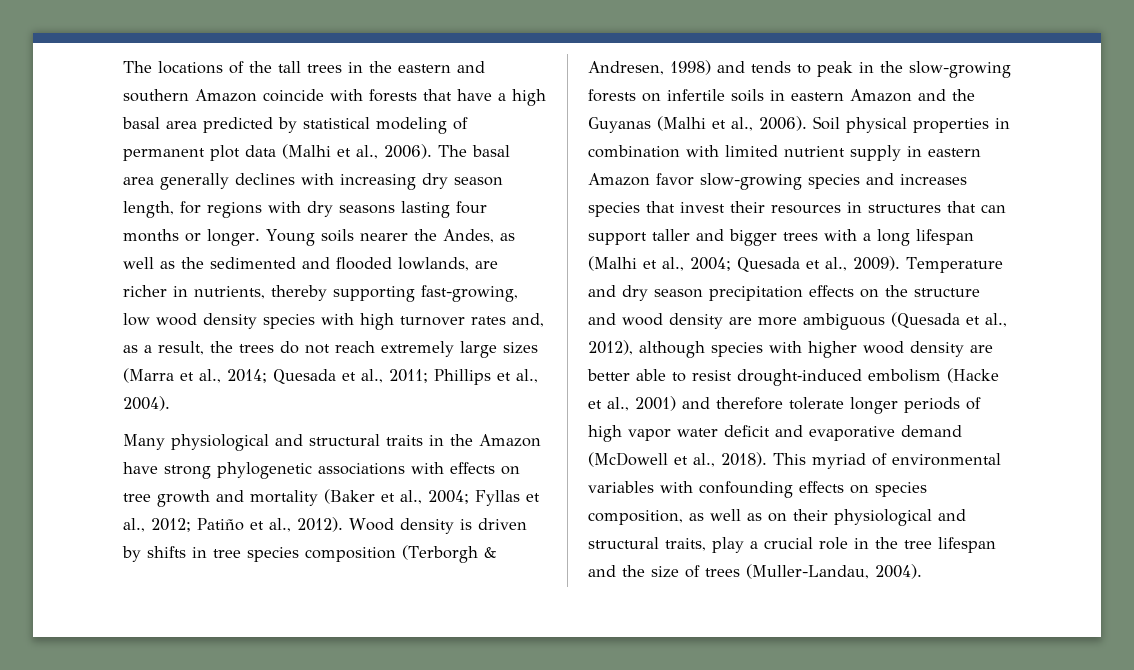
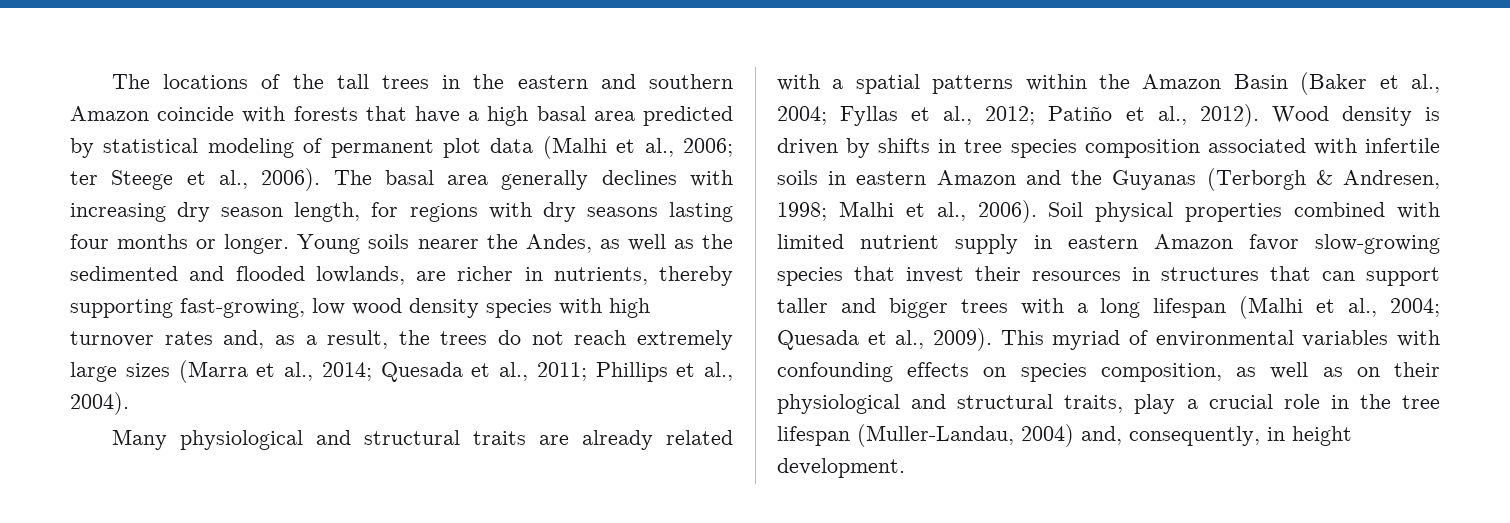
- The locations of the tall trees in the eastern and southern Amazon coincide with forests that have a high basal area predicted by statistical modeling of permanent plot data (Malhi et al., 2006).
+ The locations of the tall trees in the eastern and southern Amazon coincide with forests that have a high basal area predicted by statistical modeling of permanent plot data (Malhi et al., 2006; ter Steege et al., 2006).
- Many physiological and structural traits in the Amazon have strong phylogenetic associations with effects on tree growth and mortality (Baker et al., 2004; Fyllas et al., 2012; Patiño et al., 2012).
+ Many physiological and structural traits are already related with a spatial patterns within the Amazon Basin (Baker et al., 2004; Fyllas et al., 2012; Patiño et al., 2012).
- Wood density is driven by shifts in tree species composition (Terborgh & Andresen, 1998) and tends to peak in the slow-growing forests on infertile soils in eastern Amazon and the Guyanas (Malhi et al., 2006).
+ Wood density is driven by shifts in tree species composition associated with infertile soils in eastern Amazon and the Guyanas (Terborgh & Andresen, 1998; Malhi et al., 2006).
- Soil physical properties in combination with limited nutrient supply in eastern Amazon favor slow-growing species and increases species that invest their resources in structures that can support taller and bigger trees with a long lifespan (Malhi et al., 2004; Quesada et al., 2009).
+ Soil physical properties combined with limited nutrient supply in eastern Amazon favor slow-growing species that invest their resources in structures that can support taller and bigger trees with a long lifespan (Malhi et al., 2004; Quesada et al., 2009).
- Temperature and dry season precipitation effects on the structure and wood density are more ambiguous (Quesada et al., 2012), although species with higher wood density are better able to resist drought‐induced embolism (Hacke et al., 2001) and therefore tolerate longer periods of high vapor water deficit and evaporative demand (McDowell et al., 2018).
- This myriad of environmental variables with confounding effects on species composition, as well as on their physiological and structural traits, play a crucial role in the tree lifespan and the size of trees (Muller-Landau, 2004).
+ This myriad of environmental variables with confounding effects on species composition, as well as on their physiological and structural traits, play a crucial role in the tree lifespan (Muller-Landau, 2004) and, consequently, in height development.

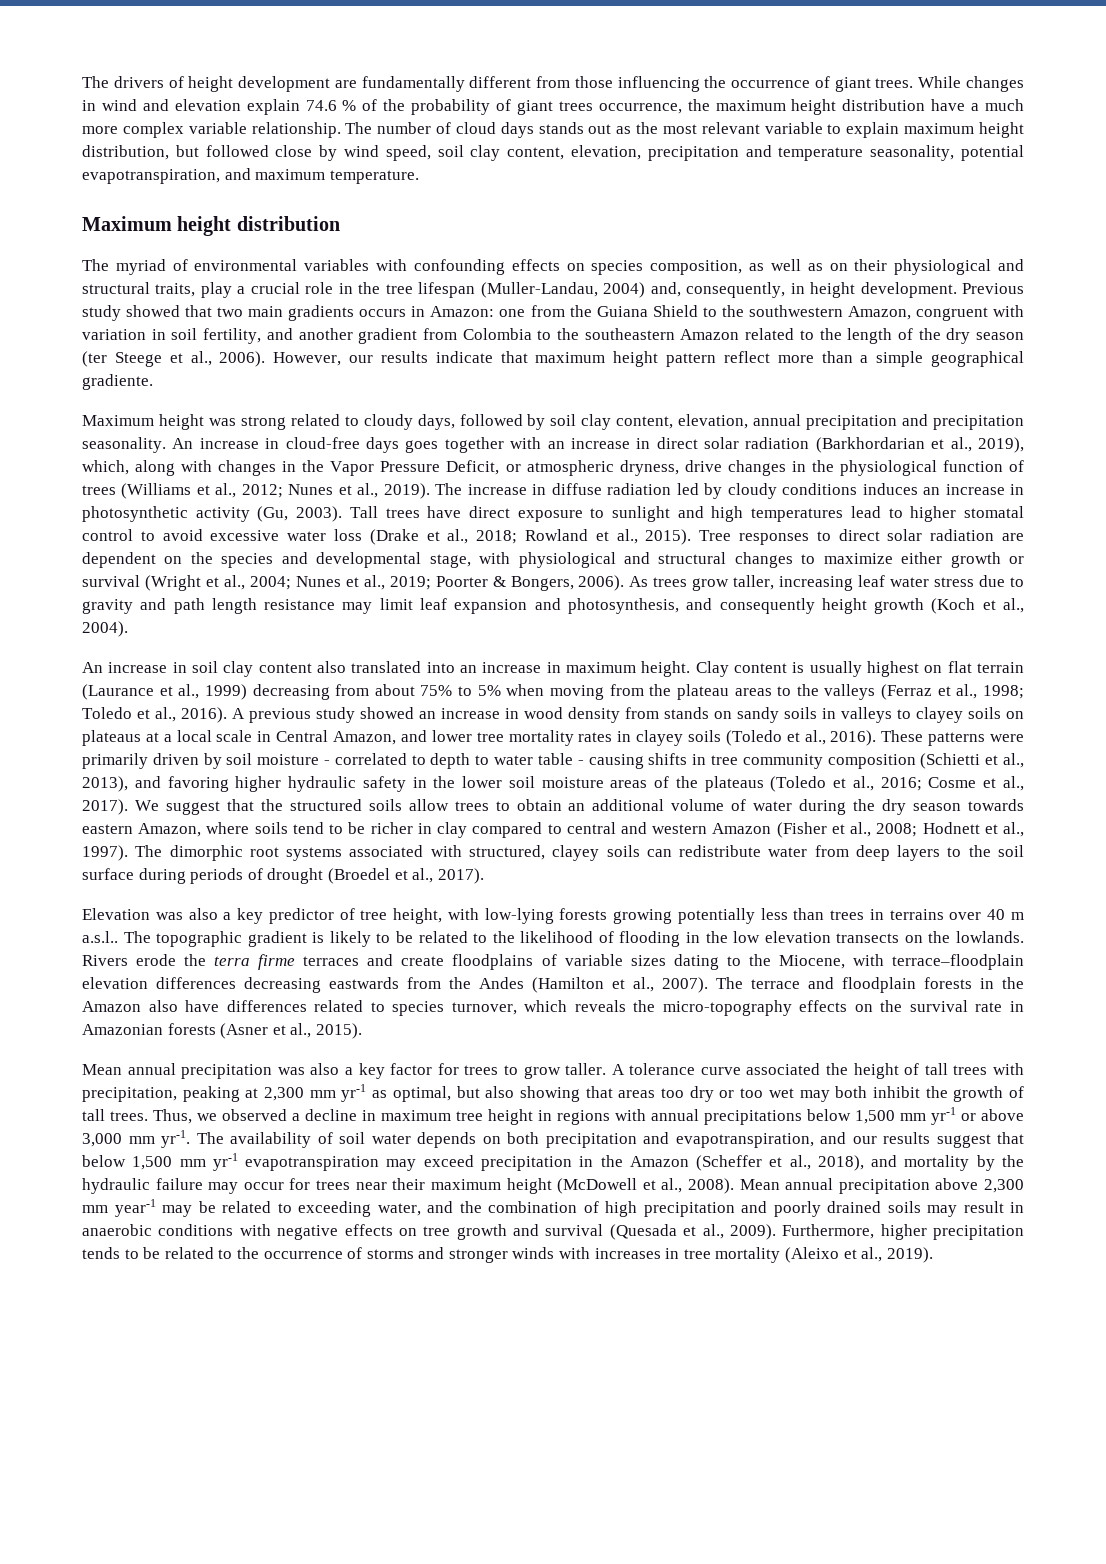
- The locations of the tall trees in the eastern and southern Amazon coincide with forests that have a high basal area predicted by statistical modeling of permanent plot data (Malhi et al., 2006; ter Steege et al., 2006). The basal area generally declines with increasing dry season length, for regions with dry seasons lasting four months or longer. Young soils nearer the Andes, as well as the sedimented and flooded lowlands, are richer in nutrients, thereby supporting fast-growing, low wood density species with high turnover rates and, as a result, the trees do not reach extremely large sizes (Marra et al., 2014; Quesada et al., 2011; Phillips et al., 2004).
- Many physiological and structural traits are already related with a spatial patterns within the Amazon Basin (Baker et al., 2004; Fyllas et al., 2012; Patiño et al., 2012). Wood density is driven by shifts in tree species composition associated with infertile soils in eastern Amazon and the Guyanas (Terborgh & Andresen, 1998; Malhi et al., 2006). Soil physical properties combined with limited nutrient supply in eastern Amazon favor slow-growing species that invest their resources in structures that can support taller and bigger trees with a long lifespan (Malhi et al., 2004; Quesada et al., 2009). This myriad of environmental variables with confounding effects on species composition, as well as on their physiological and structural traits, play a crucial role in the tree lifespan (Muller-Landau, 2004) and, consequently, in height development.
+ The drivers of height development are fundamentally different from those influencing the occurrence of giant trees. While changes in wind and elevation explain 74.6 % of the probability of giant trees occurrence, the maximum height distribution have a much more complex variable relationship. The number of cloud days stands out as the most relevant variable to explain maximum height distribution, but followed close by wind speed, soil clay content, elevation, precipitation and temperature seasonality, potential evapotranspiration, and maximum temperature.
+ Maximum height distribution
+ The myriad of environmental variables with confounding effects on species composition, as well as on their physiological and structural traits, play a crucial role in the tree lifespan (Muller-Landau, 2004) and, consequently, in height development.
+ Previous study showed that two main gradients occurs in Amazon: one from the Guiana Shield to the southwestern Amazon, congruent with variation in soil fertility, and another gradient from Colombia to the southeastern Amazon related to the length of the dry season (ter Steege et al., 2006). However, our results indicate that maximum height pattern reflect more than a simple geographical gradiente.
+ Maximum height was strong related to cloudy days, followed by soil clay content, elevation, annual precipitation and precipitation seasonality. An increase in cloud-free days goes together with an increase in direct solar radiation (Barkhordarian et al., 2019), which, along with changes in the Vapor Pressure Deficit, or atmospheric dryness, drive changes in the physiological function of trees (Williams et al., 2012; Nunes et al., 2019). The increase in diffuse radiation led by cloudy conditions induces an increase in photosynthetic activity (Gu, 2003). Tall trees have direct exposure to sunlight and high temperatures lead to higher stomatal control to avoid excessive water loss (Drake et al., 2018; Rowland et al., 2015). Tree responses to direct solar radiation are dependent on the species and developmental stage, with physiological and structural changes to maximize either growth or survival (Wright et al., 2004; Nunes et al., 2019; Poorter & Bongers, 2006). As trees grow taller, increasing leaf water stress due to gravity and path length resistance may limit leaf expansion and photosynthesis, and consequently height growth (Koch et al., 2004).
+ An increase in soil clay content also translated into an increase in maximum height. Clay content is usually highest on flat terrain (Laurance et al., 1999) decreasing from about 75% to 5% when moving from the plateau areas to the valleys (Ferraz et al., 1998; Toledo et al., 2016). A previous study showed an increase in wood density from stands on sandy soils in valleys to clayey soils on plateaus at a local scale in Central Amazon, and lower tree mortality rates in clayey soils (Toledo et al., 2016). These patterns were primarily driven by soil moisture - correlated to depth to water table - causing shifts in tree community composition (Schietti et al., 2013), and favoring higher hydraulic safety in the lower soil moisture areas of the plateaus (Toledo et al., 2016; Cosme et al., 2017). We suggest that the structured soils allow trees to obtain an additional volume of water during the dry season towards eastern Amazon, where soils tend to be richer in clay compared to central and western Amazon (Fisher et al., 2008; Hodnett et al., 1997). The dimorphic root systems associated with structured, clayey soils can redistribute water from deep layers to the soil surface during periods of drought (Broedel et al., 2017).
+ Elevation was also a key predictor of tree height, with low-lying forests growing potentially less than trees in terrains over 40 m a.s.l.. The topographic gradient is likely to be related to the likelihood of flooding in the low elevation transects on the lowlands. Rivers erode the terra firme terraces and create floodplains of variable sizes dating to the Miocene, with terrace–floodplain elevation differences decreasing eastwards from the Andes (Hamilton et al., 2007). The terrace and floodplain forests in the Amazon also have differences related to species turnover, which reveals the micro-topography effects on the survival rate in Amazonian forests (Asner et al., 2015).
+ Mean annual precipitation was also a key factor for trees to grow taller. A tolerance curve associated the height of tall trees with precipitation, peaking at 2,300 mm yr-1 as optimal, but also showing that areas too dry or too wet may both inhibit the growth of tall trees. Thus, we observed a decline in maximum tree height in regions with annual precipitations below 1,500 mm yr-1 or above 3,000 mm yr-1. The availability of soil water depends on both precipitation and evapotranspiration, and our results suggest that below 1,500 mm yr-1 evapotranspiration may exceed precipitation in the Amazon (Scheffer et al., 2018), and mortality by the hydraulic failure may occur for trees near their maximum height (McDowell et al., 2008). Mean annual precipitation above 2,300 mm year-1 may be related to exceeding water, and the combination of high precipitation and poorly drained soils may result in anaerobic conditions with negative effects on tree growth and survival (Quesada et al., 2009). Furthermore, higher precipitation tends to be related to the occurrence of storms and stronger winds with increases in tree mortality (Aleixo et al., 2019).

